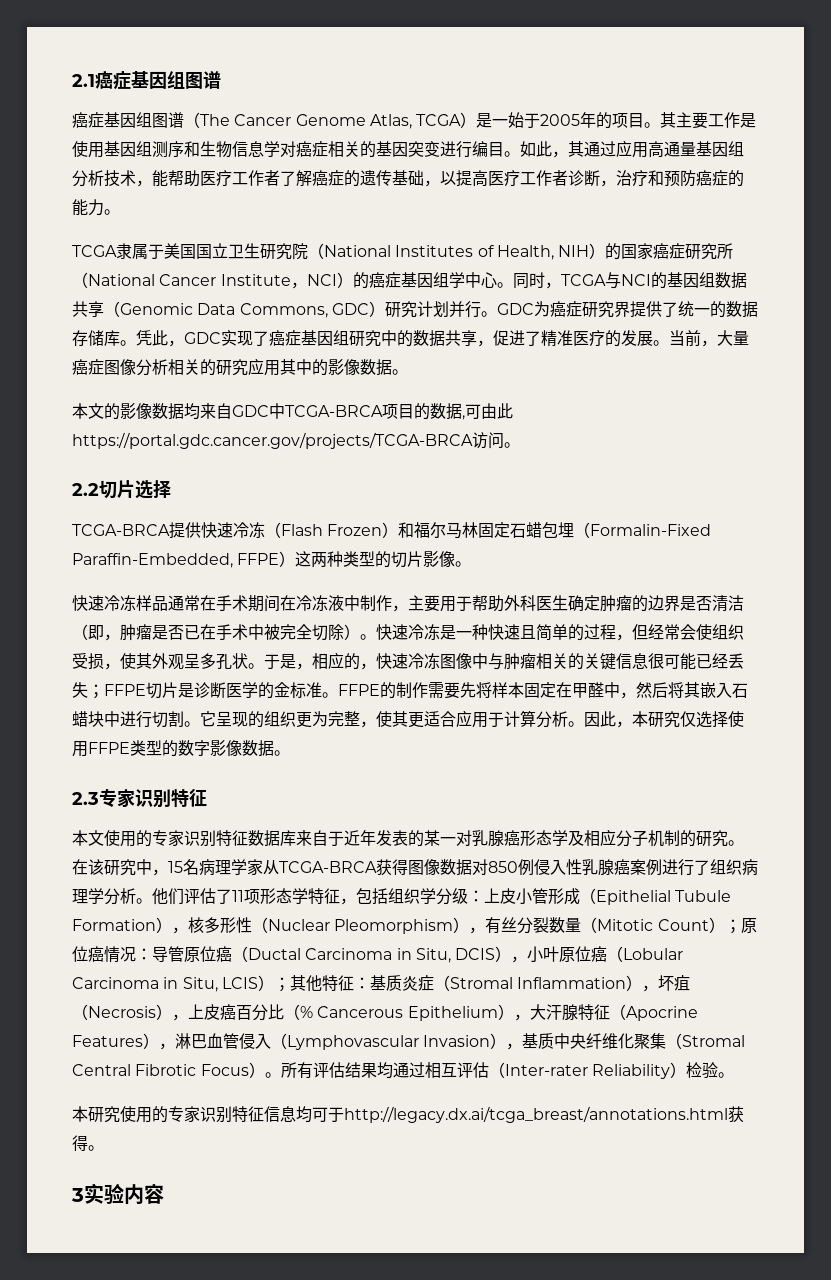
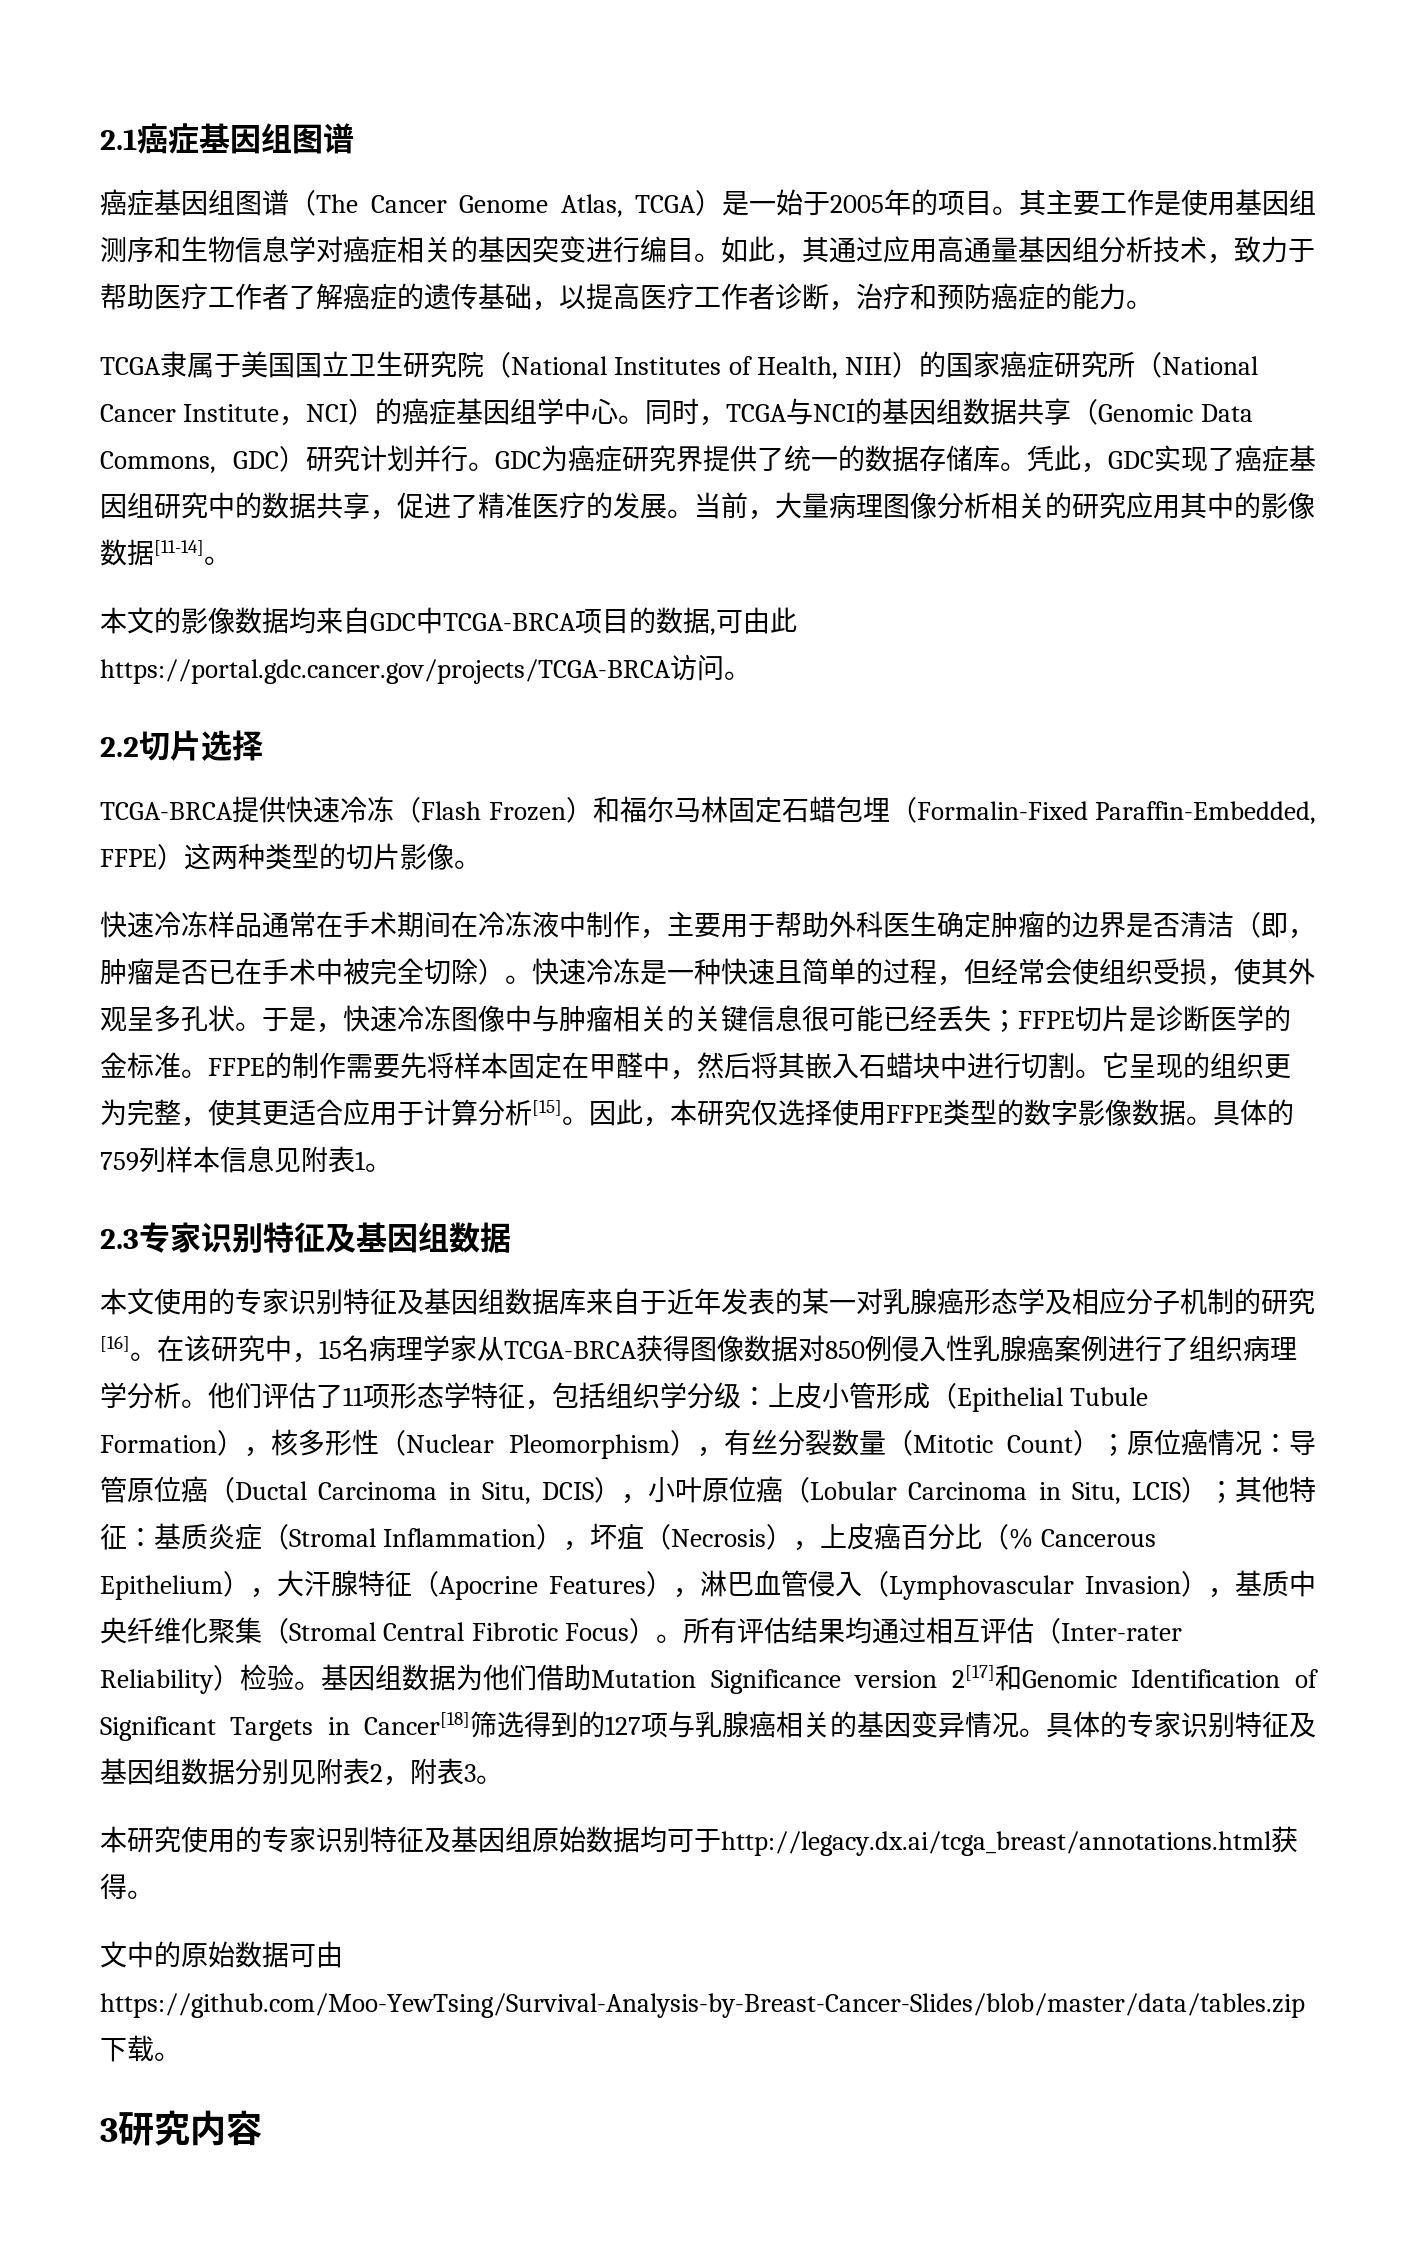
- 如此，其通过应用高通量基因组分析技术，能帮助医疗工作者了解癌症的遗传基础，以提高医疗工作者诊断，治疗和预防癌症的能力。
+ 如此，其通过应用高通量基因组分析技术，致力于帮助医疗工作者了解癌症的遗传基础，以提高医疗工作者诊断，治疗和预防癌症的能力。
- 当前，大量癌症图像分析相关的研究应用其中的影像数据。
+ 当前，大量病理图像分析相关的研究应用其中的影像数据[11-14]。
- 于是，相应的，快速冷冻图像中与肿瘤相关的关键信息很可能已经丢失；FFPE切片是诊断医学的金标准。
+ 于是，快速冷冻图像中与肿瘤相关的关键信息很可能已经丢失；FFPE切片是诊断医学的金标准。
- 它呈现的组织更为完整，使其更适合应用于计算分析。
+ 它呈现的组织更为完整，使其更适合应用于计算分析[15]。
+ 具体的759列样本信息见附表1。
- 2.3专家识别特征
+ 2.3专家识别特征及基因组数据
- 本文使用的专家识别特征数据库来自于近年发表的某一对乳腺癌形态学及相应分子机制的研究。
+ 本文使用的专家识别特征及基因组数据库来自于近年发表的某一对乳腺癌形态学及相应分子机制的研究[16]。
+ 基因组数据为他们借助Mutation Significance version 2[17]和Genomic Identification of Significant Targets in Cancer[18]筛选得到的127项与乳腺癌相关的基因变异情况。具体的专家识别特征及基因组数据分别见附表2，附表3。
- 本研究使用的专家识别特征信息均可于http://legacy.dx.ai/tcga_breast/annotations.html获得。
+ 本研究使用的专家识别特征及基因组原始数据均可于http://legacy.dx.ai/tcga_breast/annotations.html获得。
- 3实验内容
+ 文中的原始数据可由https://github.com/Moo-YewTsing/Survival-Analysis-by-Breast-Cancer-Slides/blob/master/data/tables.zip下载。
+ 3研究内容

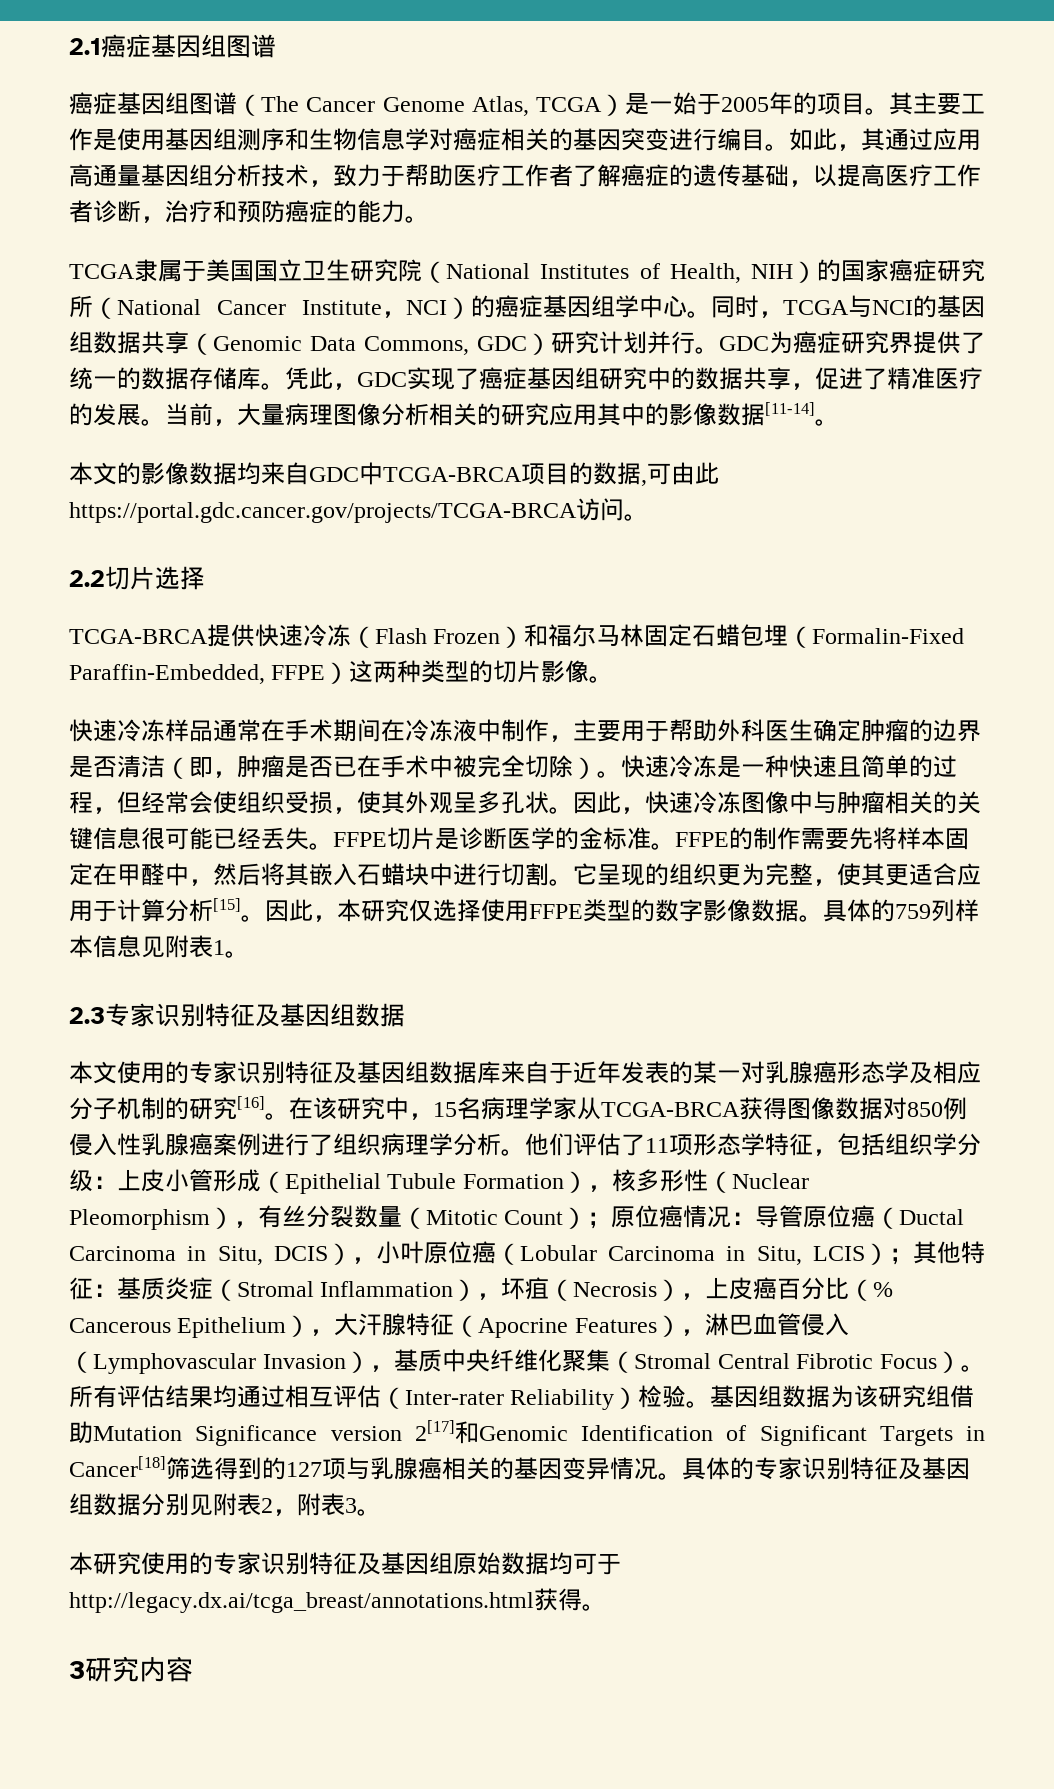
- 于是，快速冷冻图像中与肿瘤相关的关键信息很可能已经丢失；FFPE切片是诊断医学的金标准。
+ 因此，快速冷冻图像中与肿瘤相关的关键信息很可能已经丢失。FFPE切片是诊断医学的金标准。
- 基因组数据为他们借助Mutation Significance version 2[17]和Genomic Identification of Significant Targets in Cancer[18]筛选得到的127项与乳腺癌相关的基因变异情况。
+ 基因组数据为该研究组借助Mutation Significance version 2[17]和Genomic Identification of Significant Targets in Cancer[18]筛选得到的127项与乳腺癌相关的基因变异情况。
- 文中的原始数据可由https://github.com/Moo-YewTsing/Survival-Analysis-by-Breast-Cancer-Slides/blob/master/data/tables.zip下载。

